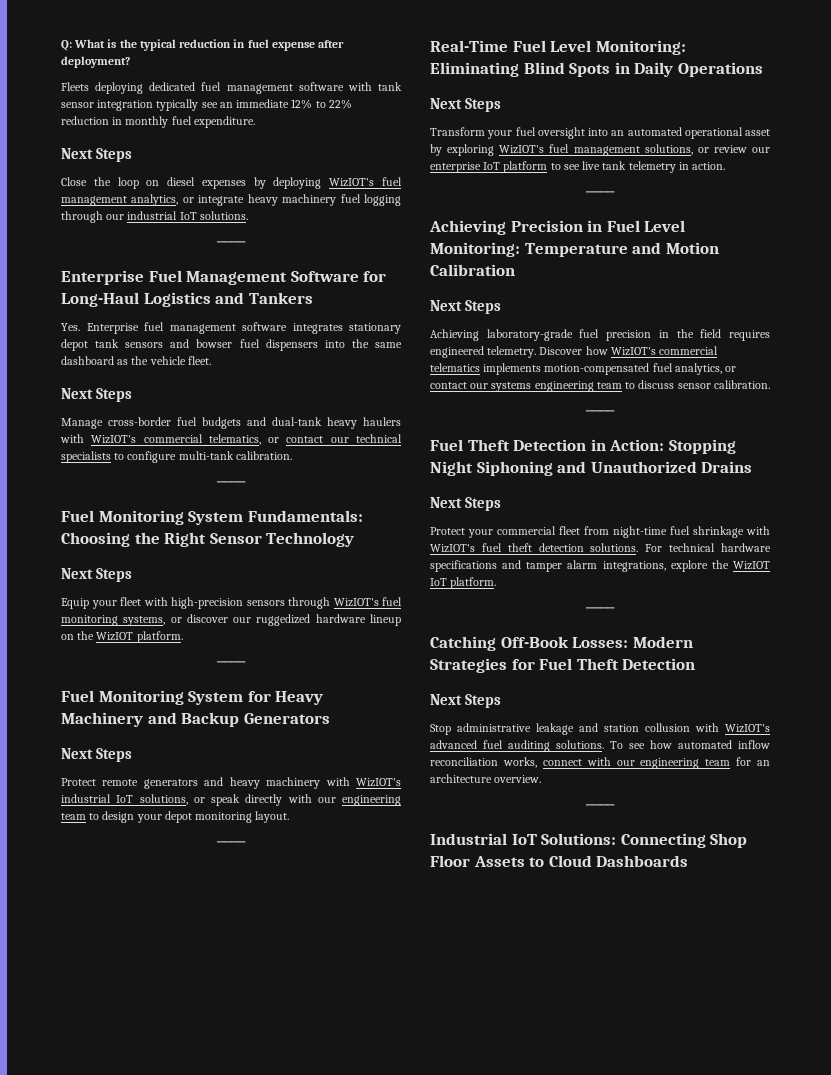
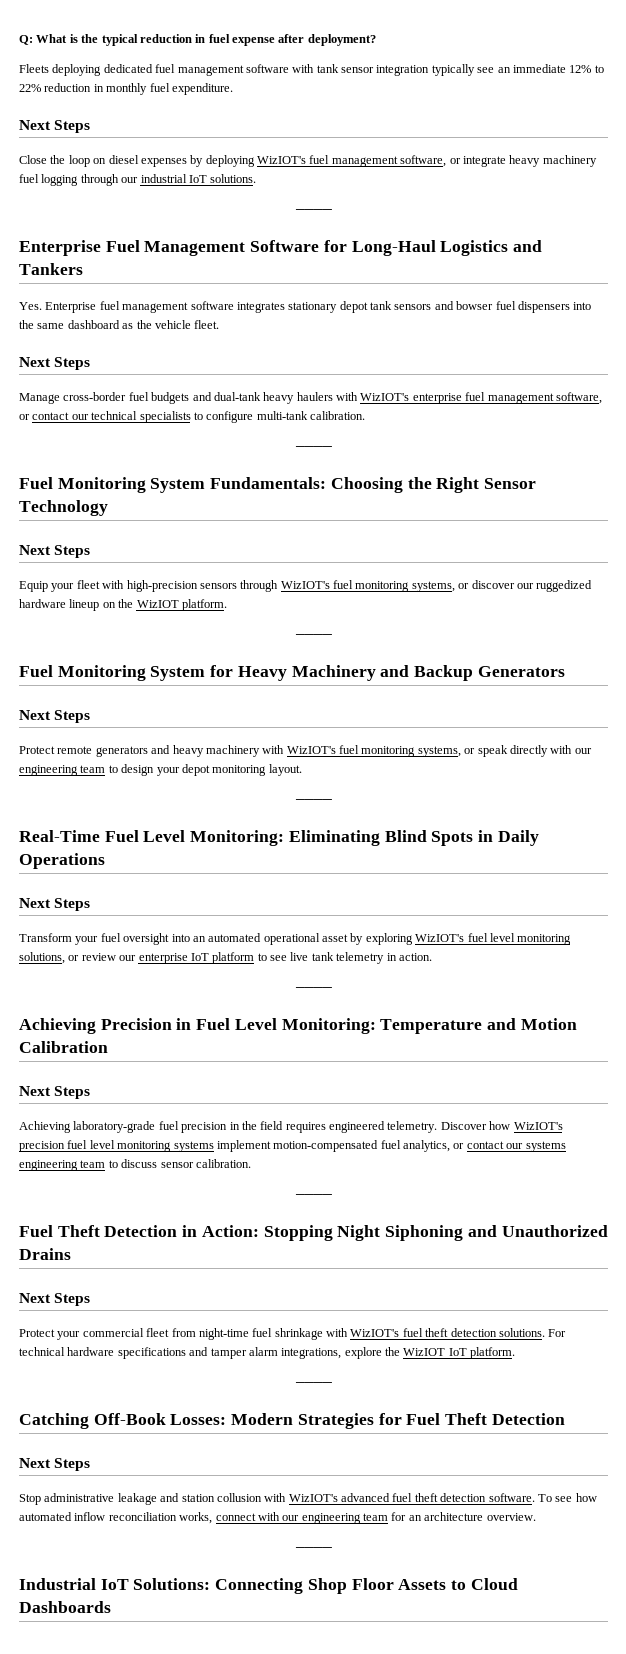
- Close the loop on diesel expenses by deploying WizIOT's fuel management analytics, or integrate heavy machinery fuel logging through our industrial IoT solutions.
+ Close the loop on diesel expenses by deploying WizIOT's fuel management software, or integrate heavy machinery fuel logging through our industrial IoT solutions.
- Manage cross-border fuel budgets and dual-tank heavy haulers with WizIOT's commercial telematics, or contact our technical specialists to configure multi-tank calibration.
+ Manage cross-border fuel budgets and dual-tank heavy haulers with WizIOT's enterprise fuel management software, or contact our technical specialists to configure multi-tank calibration.
- Protect remote generators and heavy machinery with WizIOT's industrial IoT solutions, or speak directly with our engineering team to design your depot monitoring layout.
+ Protect remote generators and heavy machinery with WizIOT's fuel monitoring systems, or speak directly with our engineering team to design your depot monitoring layout.
- Transform your fuel oversight into an automated operational asset by exploring WizIOT's fuel management solutions, or review our enterprise IoT platform to see live tank telemetry in action.
+ Transform your fuel oversight into an automated operational asset by exploring WizIOT's fuel level monitoring solutions, or review our enterprise IoT platform to see live tank telemetry in action.
- Discover how WizIOT's commercial telematics implements motion-compensated fuel analytics, or contact our systems engineering team to discuss sensor calibration.
+ Discover how WizIOT's precision fuel level monitoring systems implement motion-compensated fuel analytics, or contact our systems engineering team to discuss sensor calibration.
- Stop administrative leakage and station collusion with WizIOT's advanced fuel auditing solutions.
+ Stop administrative leakage and station collusion with WizIOT's advanced fuel theft detection software.

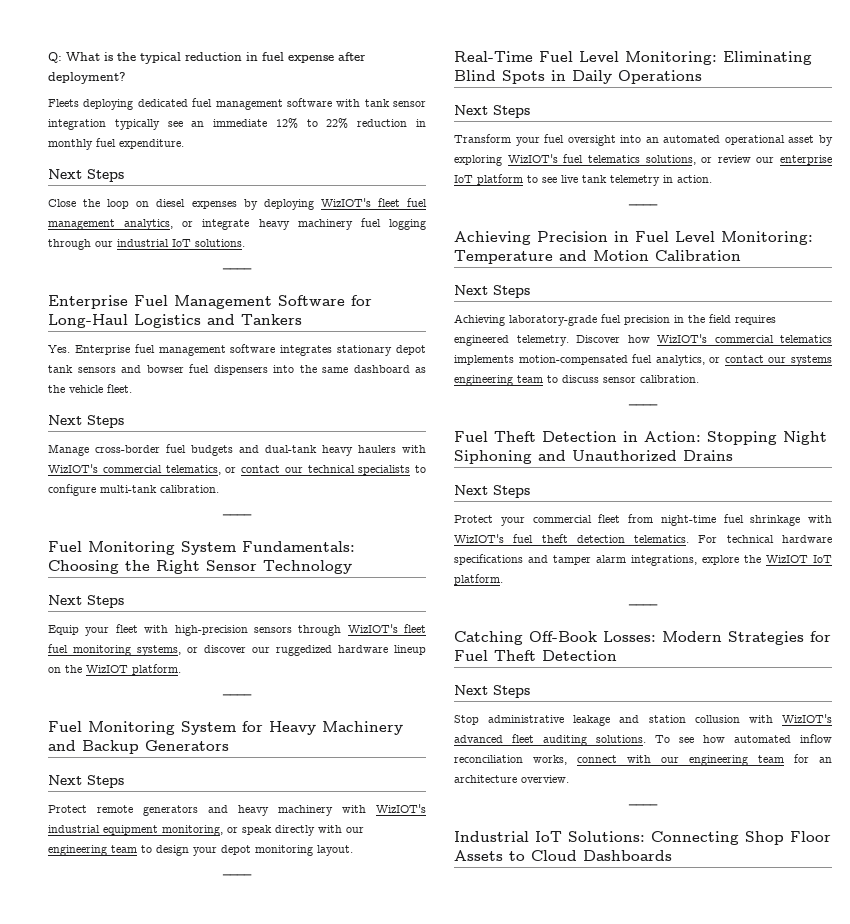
- Close the loop on diesel expenses by deploying WizIOT's fuel management software, or integrate heavy machinery fuel logging through our industrial IoT solutions.
+ Close the loop on diesel expenses by deploying WizIOT's fleet fuel management analytics, or integrate heavy machinery fuel logging through our industrial IoT solutions.
- Manage cross-border fuel budgets and dual-tank heavy haulers with WizIOT's enterprise fuel management software, or contact our technical specialists to configure multi-tank calibration.
+ Manage cross-border fuel budgets and dual-tank heavy haulers with WizIOT's commercial telematics, or contact our technical specialists to configure multi-tank calibration.
- Equip your fleet with high-precision sensors through WizIOT's fuel monitoring systems, or discover our ruggedized hardware lineup on the WizIOT platform.
+ Equip your fleet with high-precision sensors through WizIOT's fleet fuel monitoring systems, or discover our ruggedized hardware lineup on the WizIOT platform.
- Protect remote generators and heavy machinery with WizIOT's fuel monitoring systems, or speak directly with our engineering team to design your depot monitoring layout.
+ Protect remote generators and heavy machinery with WizIOT's industrial equipment monitoring, or speak directly with our engineering team to design your depot monitoring layout.
- Transform your fuel oversight into an automated operational asset by exploring WizIOT's fuel level monitoring solutions, or review our enterprise IoT platform to see live tank telemetry in action.
+ Transform your fuel oversight into an automated operational asset by exploring WizIOT's fuel telematics solutions, or review our enterprise IoT platform to see live tank telemetry in action.
- Discover how WizIOT's precision fuel level monitoring systems implement motion-compensated fuel analytics, or contact our systems engineering team to discuss sensor calibration.
+ Discover how WizIOT's commercial telematics implements motion-compensated fuel analytics, or contact our systems engineering team to discuss sensor calibration.
- Protect your commercial fleet from night-time fuel shrinkage with WizIOT's fuel theft detection solutions.
+ Protect your commercial fleet from night-time fuel shrinkage with WizIOT's fuel theft detection telematics.
- Stop administrative leakage and station collusion with WizIOT's advanced fuel theft detection software.
+ Stop administrative leakage and station collusion with WizIOT's advanced fleet auditing solutions.

